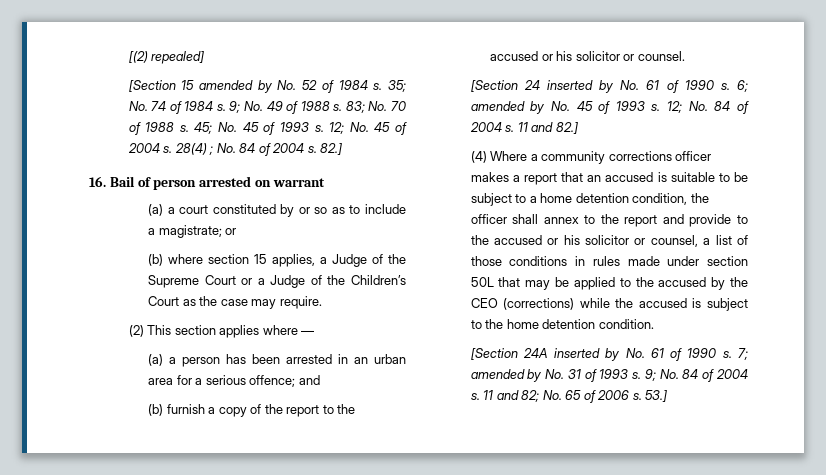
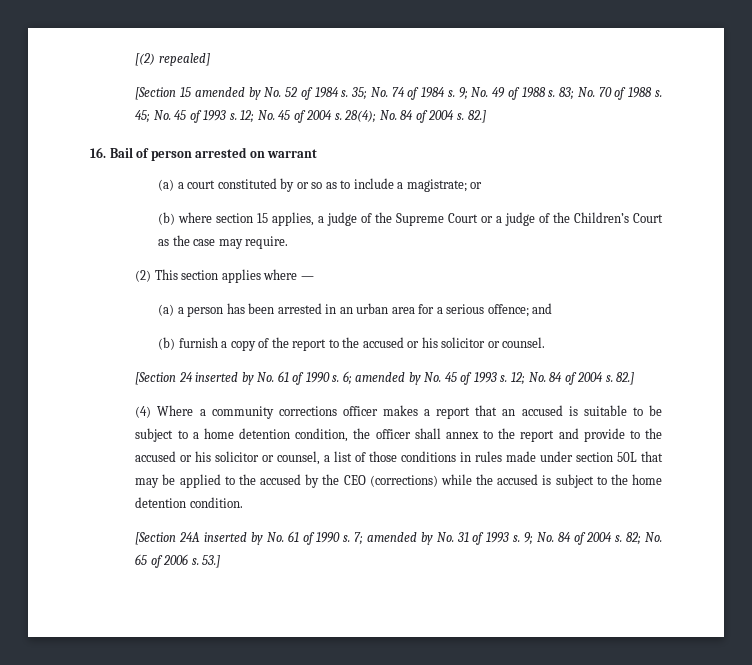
- 28(4) ; No. 84 of 2004 s.
+ 28(4); No. 84 of 2004 s.
- (b) where section 15 applies, a Judge of the Supreme Court or a Judge of the Children’s Court as the case may require.
+ (b) where section 15 applies, a judge of the Supreme Court or a judge of the Children’s Court as the case may require.
- 12; No. 84 of 2004 s. 11 and 82.]
+ 12; No. 84 of 2004 s. 82.]
- 11 and 82; No. 65 of 2006 s.
+ 82; No. 65 of 2006 s.

